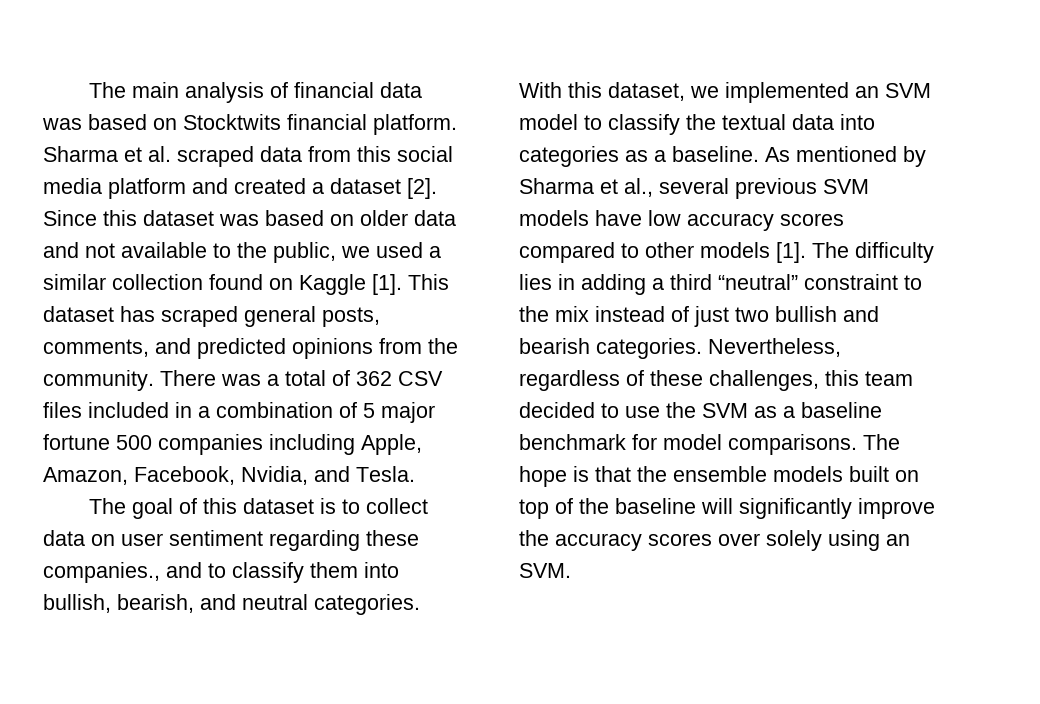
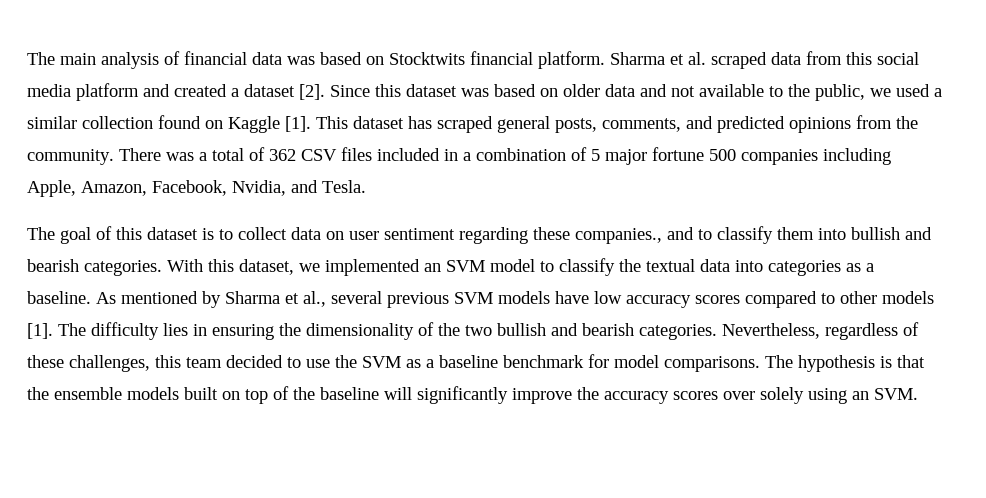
- The goal of this dataset is to collect data on user sentiment regarding these companies., and to classify them into bullish, bearish, and neutral categories.
+ The goal of this dataset is to collect data on user sentiment regarding these companies., and to classify them into bullish and bearish categories.
- The difficulty lies in adding a third “neutral” constraint to the mix instead of just two bullish and bearish categories.
+ The difficulty lies in ensuring the dimensionality of the two bullish and bearish categories.
- The hope is that the ensemble models built on top of the baseline will significantly improve the accuracy scores over solely using an SVM.
+ The hypothesis is that the ensemble models built on top of the baseline will significantly improve the accuracy scores over solely using an SVM.

